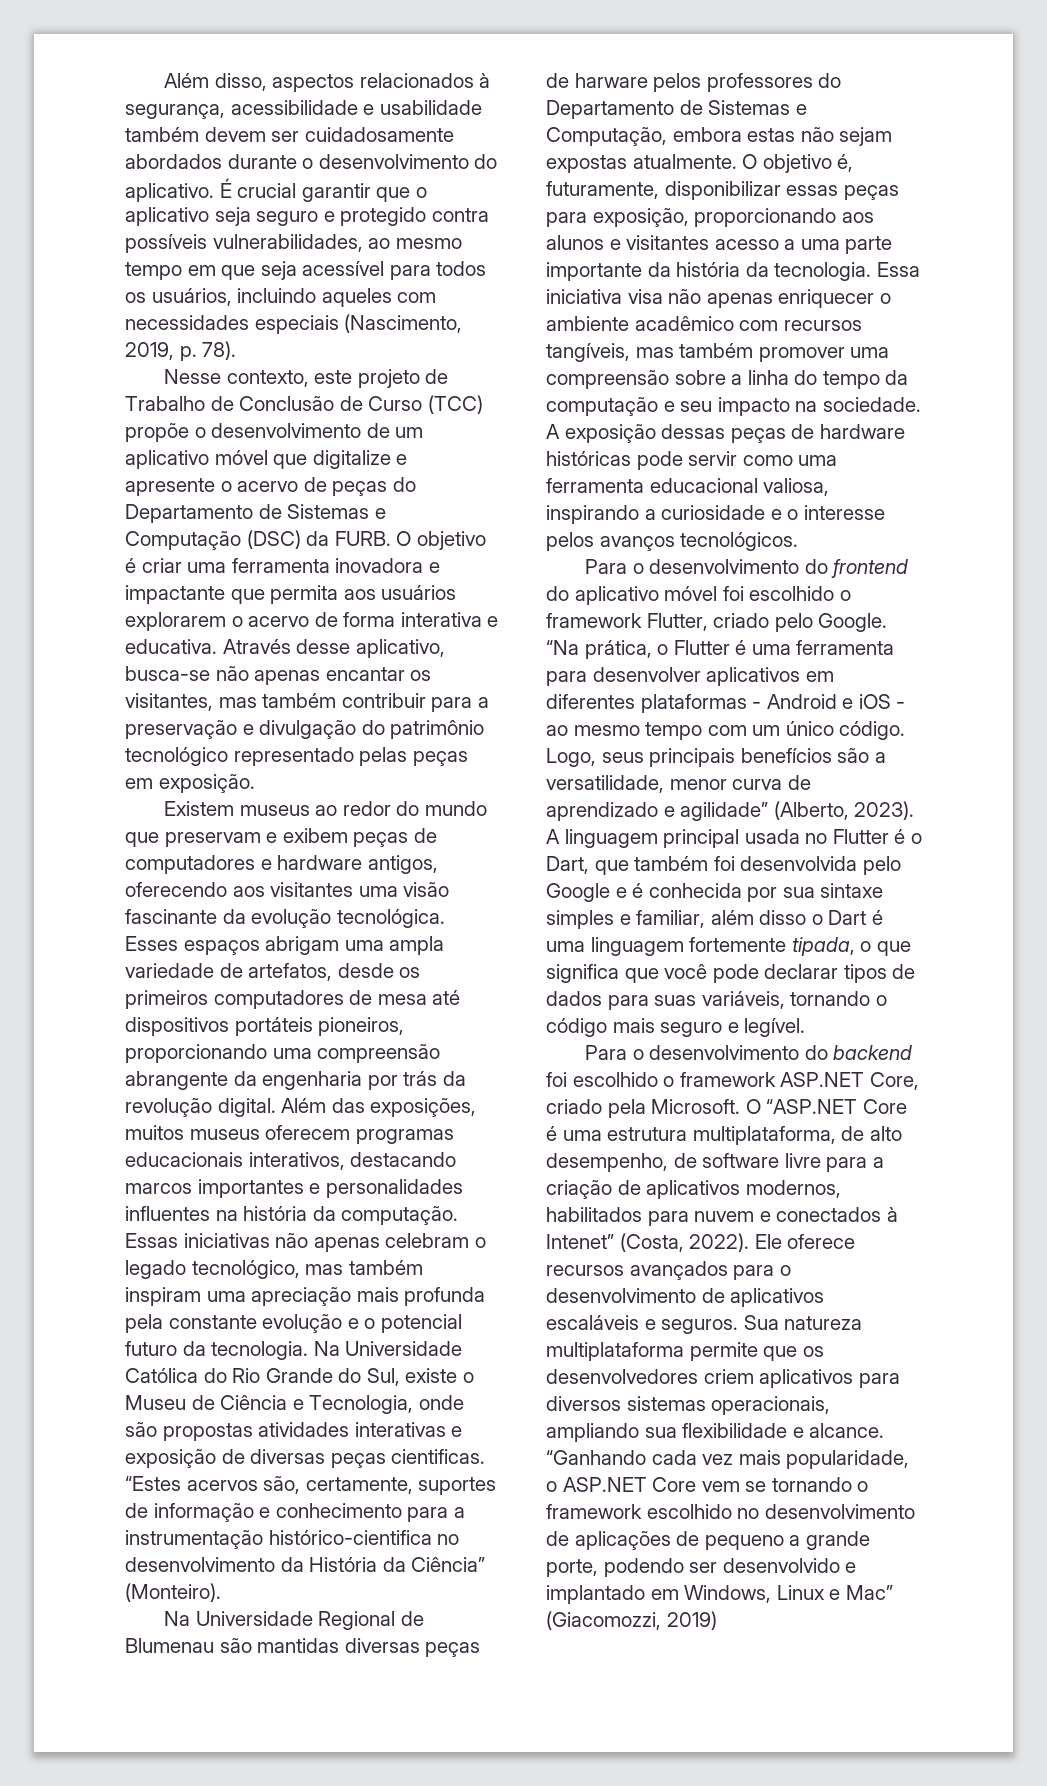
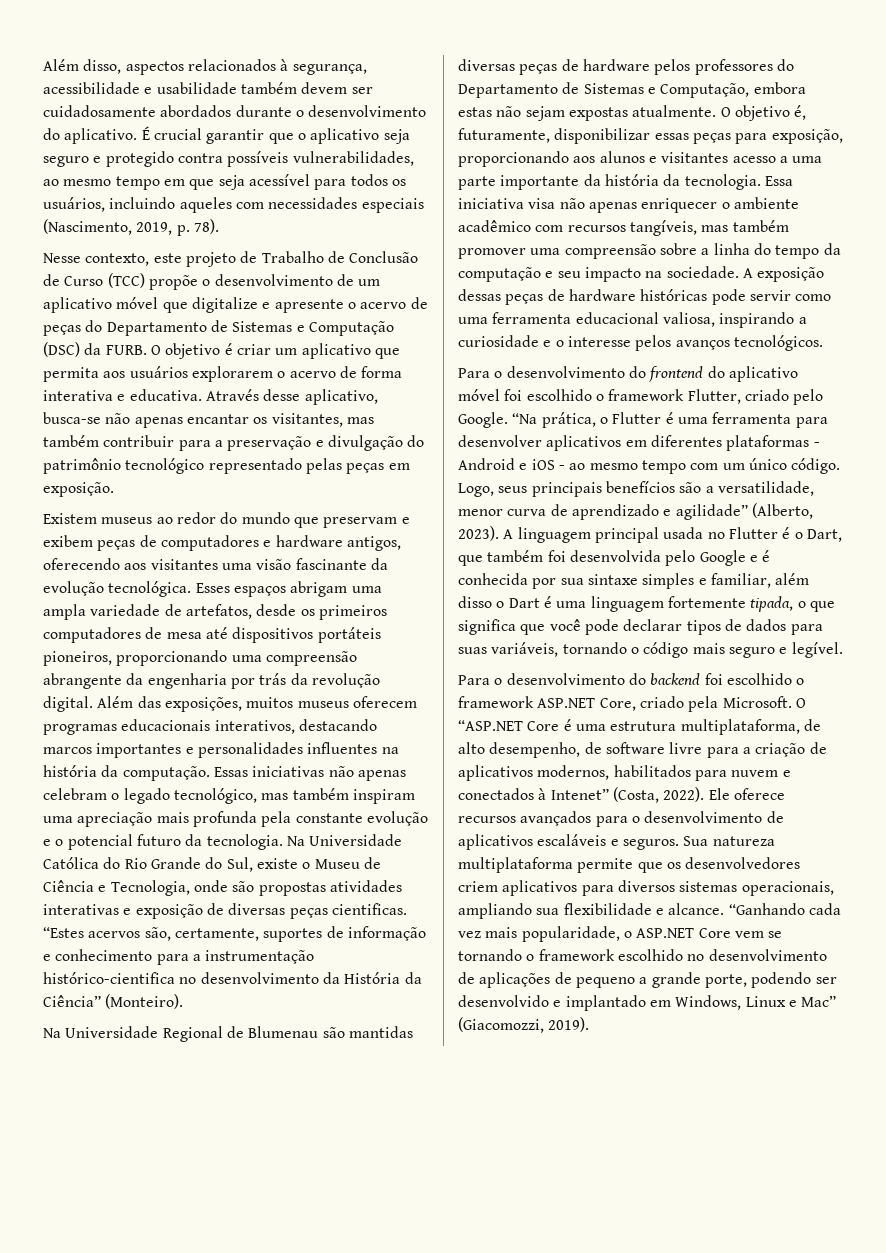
- O objetivo é criar uma ferramenta inovadora e impactante que permita aos usuários explorarem o acervo de forma interativa e educativa.
+ O objetivo é criar um aplicativo que permita aos usuários explorarem o acervo de forma interativa e educativa.
- Na Universidade Regional de Blumenau são mantidas diversas peças de harware pelos professores do Departamento de Sistemas e Computação, embora estas não sejam expostas atualmente.
+ Na Universidade Regional de Blumenau são mantidas diversas peças de hardware pelos professores do Departamento de Sistemas e Computação, embora estas não sejam expostas atualmente.
- “Ganhando cada vez mais popularidade, o ASP.NET Core vem se tornando o framework escolhido no desenvolvimento de aplicações de pequeno a grande porte, podendo ser desenvolvido e implantado em Windows, Linux e Mac” (Giacomozzi, 2019)
+ “Ganhando cada vez mais popularidade, o ASP.NET Core vem se tornando o framework escolhido no desenvolvimento de aplicações de pequeno a grande porte, podendo ser desenvolvido e implantado em Windows, Linux e Mac” (Giacomozzi, 2019).

